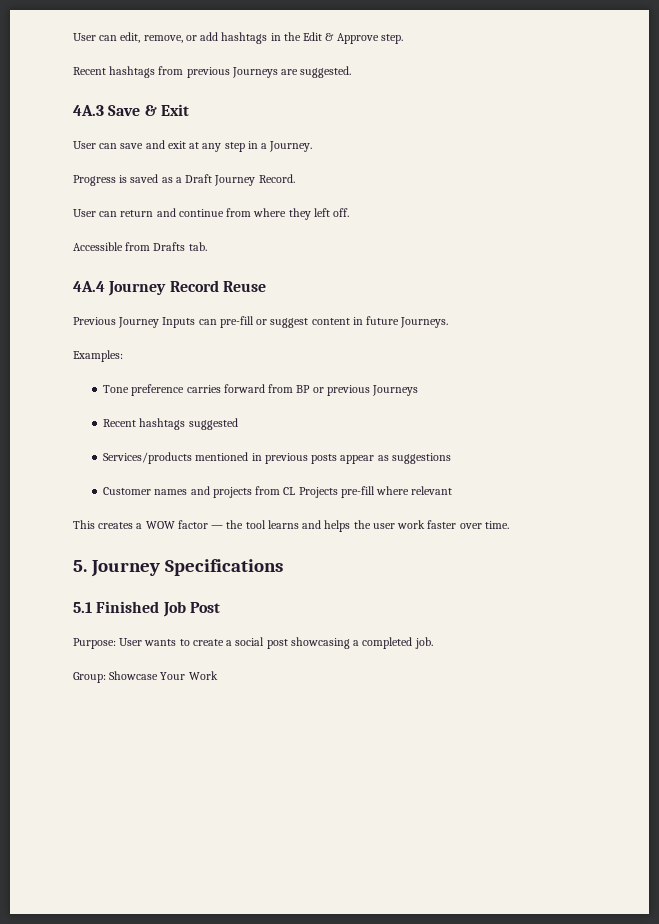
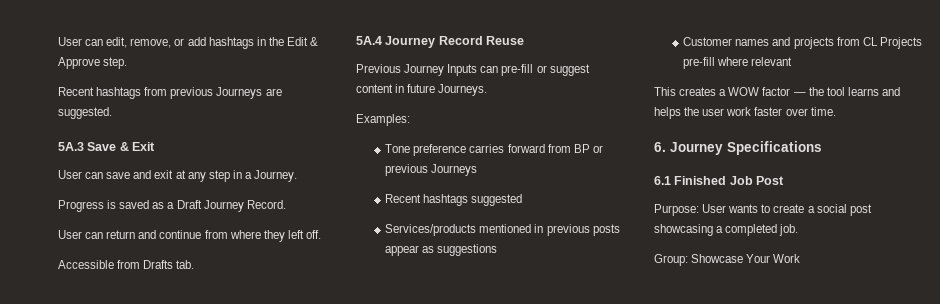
- 4A.3 Save & Exit
+ 5A.3 Save & Exit
- 4A.4 Journey Record Reuse
+ 5A.4 Journey Record Reuse
- 5. Journey Specifications
+ 6. Journey Specifications
- 5.1 Finished Job Post
+ 6.1 Finished Job Post

